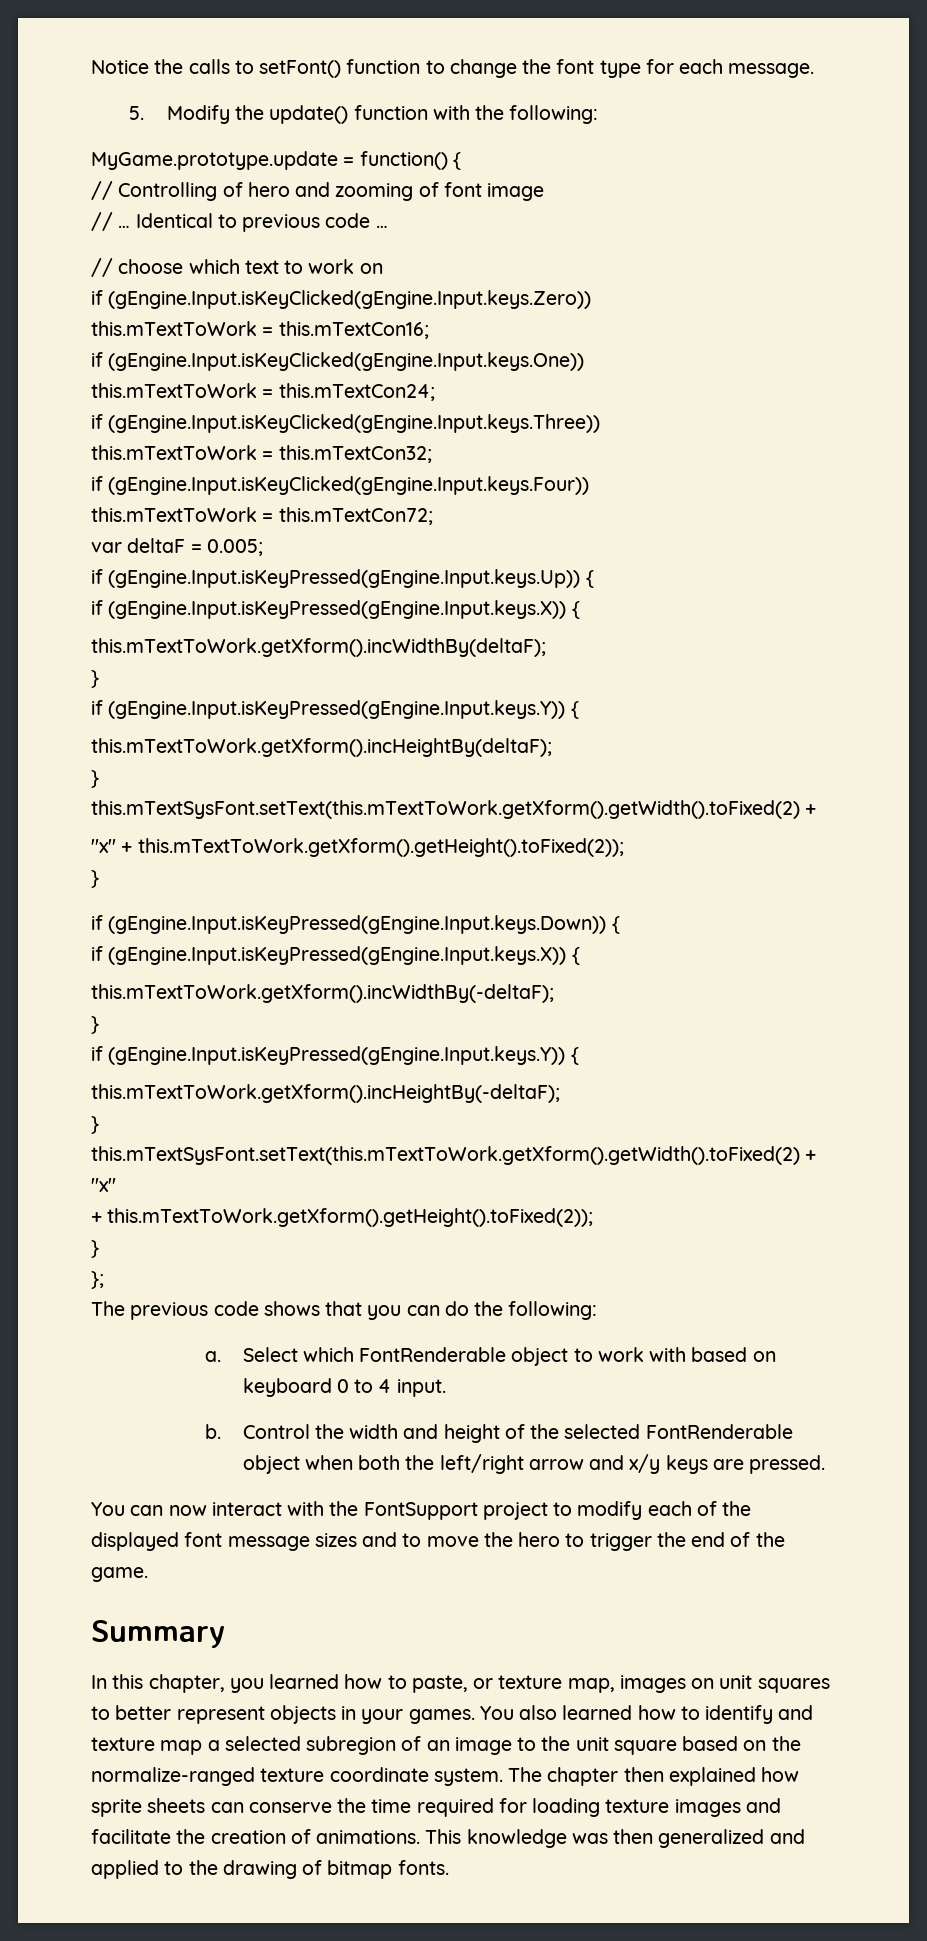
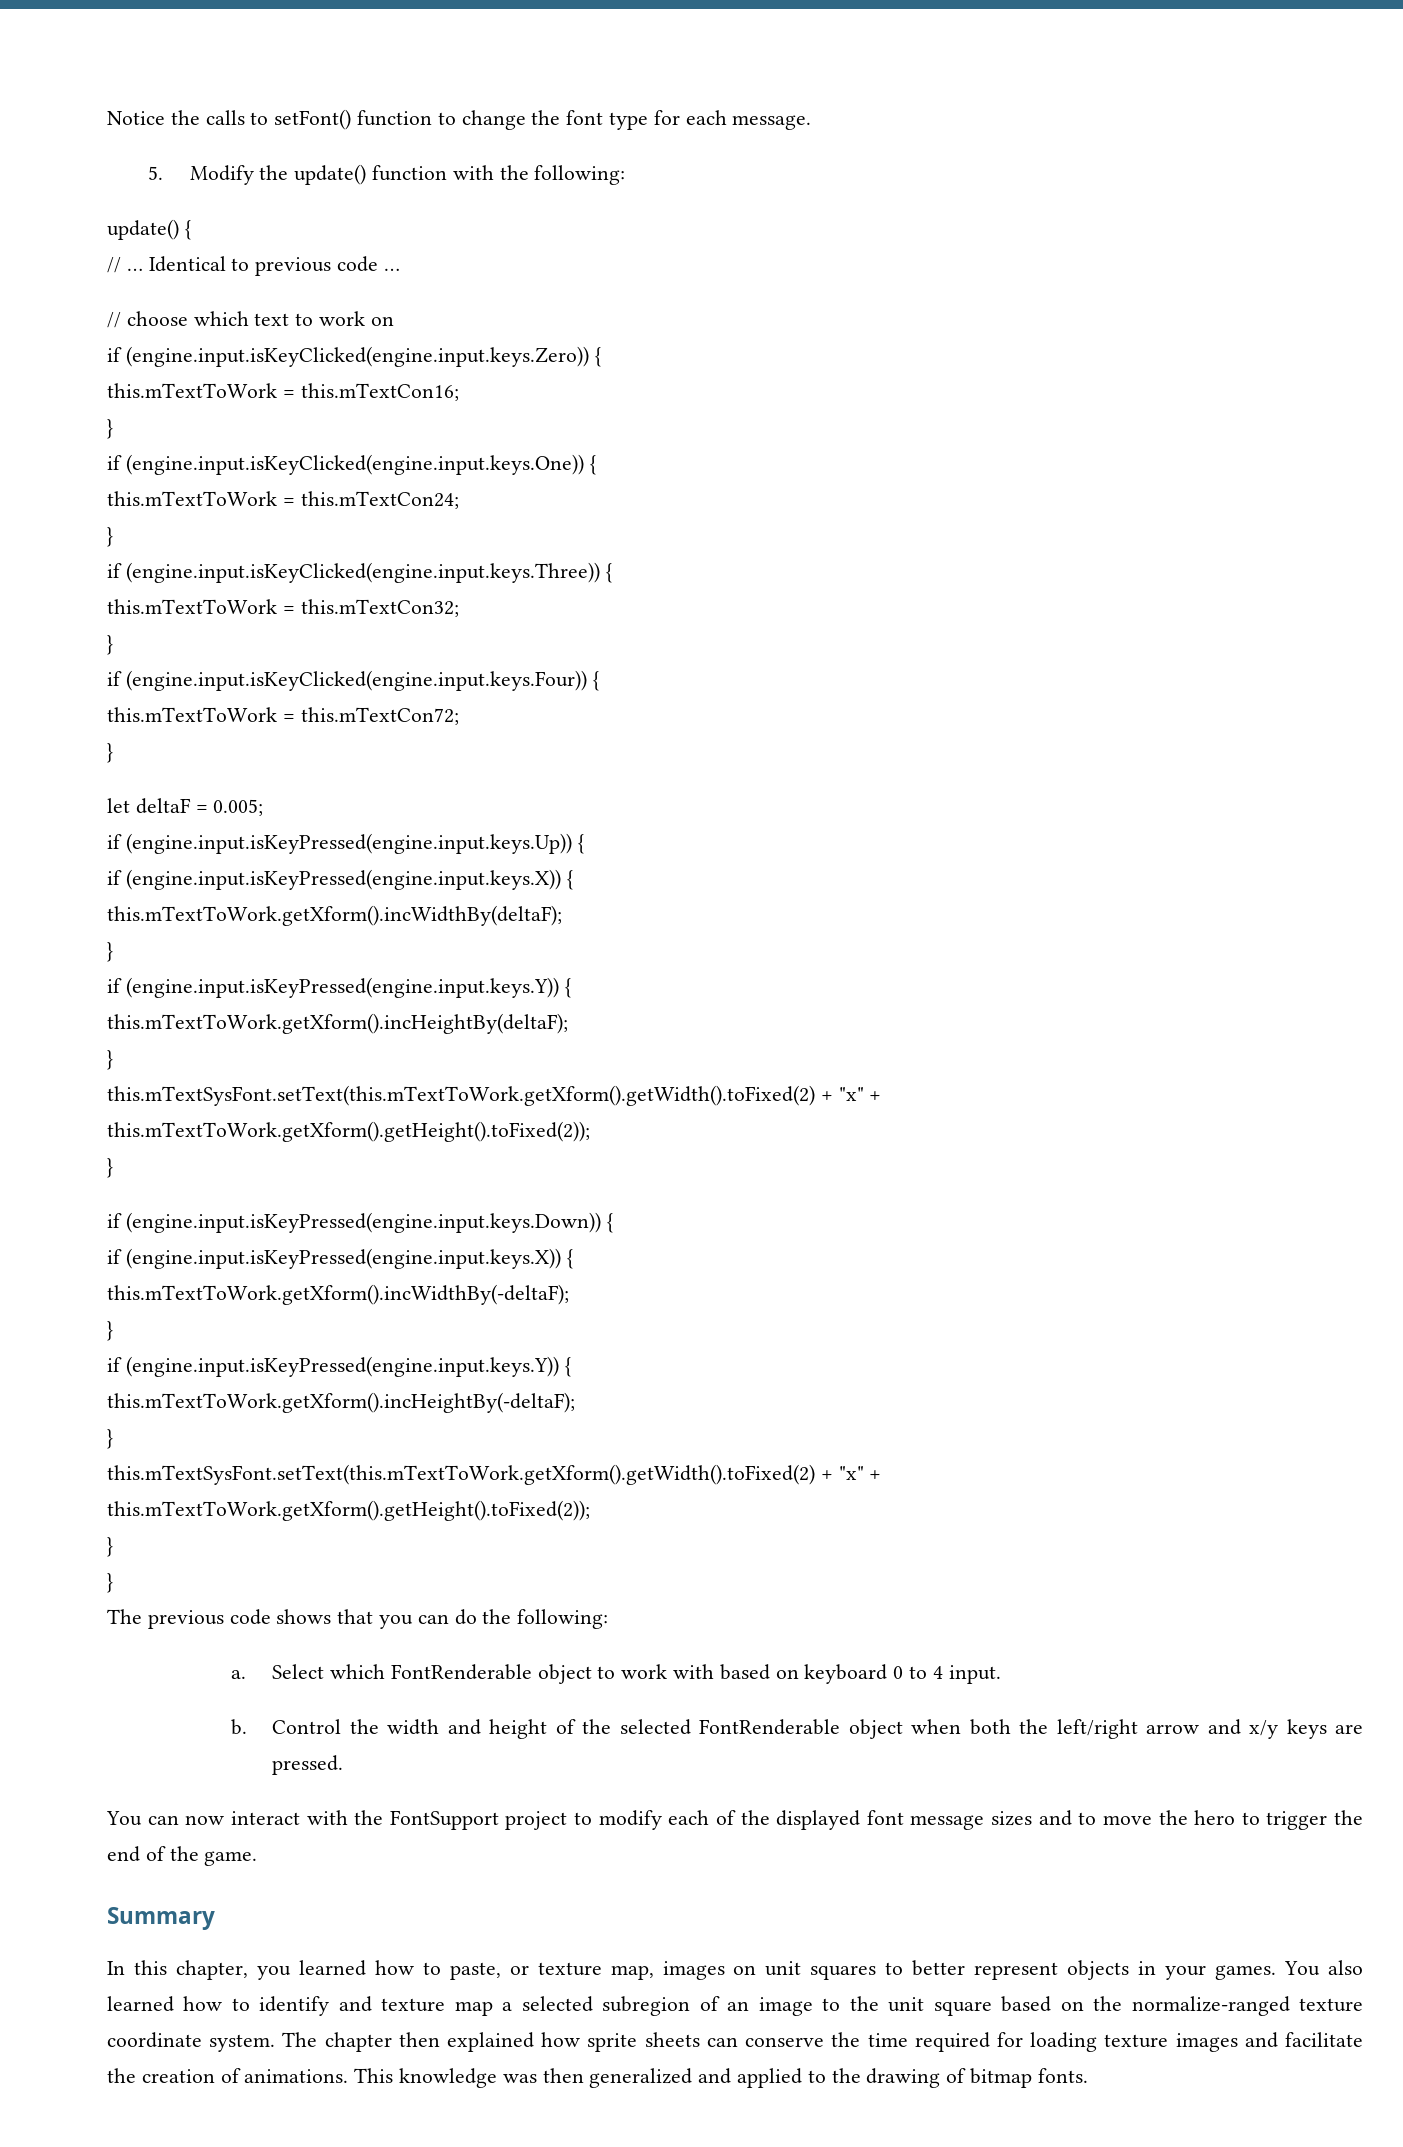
- MyGame.prototype.update = function() {
- // Controlling of hero and zooming of font image
+ update() {
- if (gEngine.Input.isKeyClicked(gEngine.Input.keys.Zero))
+ if (engine.input.isKeyClicked(engine.input.keys.Zero)) {
  this.mTextToWork = this.mTextCon16;
- if (gEngine.Input.isKeyClicked(gEngine.Input.keys.One))
+ }
+ if (engine.input.isKeyClicked(engine.input.keys.One)) {
  this.mTextToWork = this.mTextCon24;
- if (gEngine.Input.isKeyClicked(gEngine.Input.keys.Three))
+ }
+ if (engine.input.isKeyClicked(engine.input.keys.Three)) {
  this.mTextToWork = this.mTextCon32;
- if (gEngine.Input.isKeyClicked(gEngine.Input.keys.Four))
+ }
+ if (engine.input.isKeyClicked(engine.input.keys.Four)) {
  this.mTextToWork = this.mTextCon72;
- var deltaF = 0.005;
+ }
+ let deltaF = 0.005;
- if (gEngine.Input.isKeyPressed(gEngine.Input.keys.Up)) {
- if (gEngine.Input.isKeyPressed(gEngine.Input.keys.X)) {
+ if (engine.input.isKeyPressed(engine.input.keys.Up)) {
+ if (engine.input.isKeyPressed(engine.input.keys.X)) {
  this.mTextToWork.getXform().incWidthBy(deltaF);
  }
- if (gEngine.Input.isKeyPressed(gEngine.Input.keys.Y)) {
+ if (engine.input.isKeyPressed(engine.input.keys.Y)) {
  this.mTextToWork.getXform().incHeightBy(deltaF);
  }
- this.mTextSysFont.setText(this.mTextToWork.getXform().getWidth().toFixed(2) +
- "x" + this.mTextToWork.getXform().getHeight().toFixed(2));
+ this.mTextSysFont.setText(this.mTextToWork.getXform().getWidth().toFixed(2) + "x" + this.mTextToWork.getXform().getHeight().toFixed(2));
- if (gEngine.Input.isKeyPressed(gEngine.Input.keys.Down)) {
- if (gEngine.Input.isKeyPressed(gEngine.Input.keys.X)) {
+ if (engine.input.isKeyPressed(engine.input.keys.Down)) {
+ if (engine.input.isKeyPressed(engine.input.keys.X)) {
  this.mTextToWork.getXform().incWidthBy(-deltaF);
  }
- if (gEngine.Input.isKeyPressed(gEngine.Input.keys.Y)) {
+ if (engine.input.isKeyPressed(engine.input.keys.Y)) {
  this.mTextToWork.getXform().incHeightBy(-deltaF);
  }
- this.mTextSysFont.setText(this.mTextToWork.getXform().getWidth().toFixed(2) + "x"
- + this.mTextToWork.getXform().getHeight().toFixed(2));
+ this.mTextSysFont.setText(this.mTextToWork.getXform().getWidth().toFixed(2) + "x" + this.mTextToWork.getXform().getHeight().toFixed(2));
  }
- };
+ }

